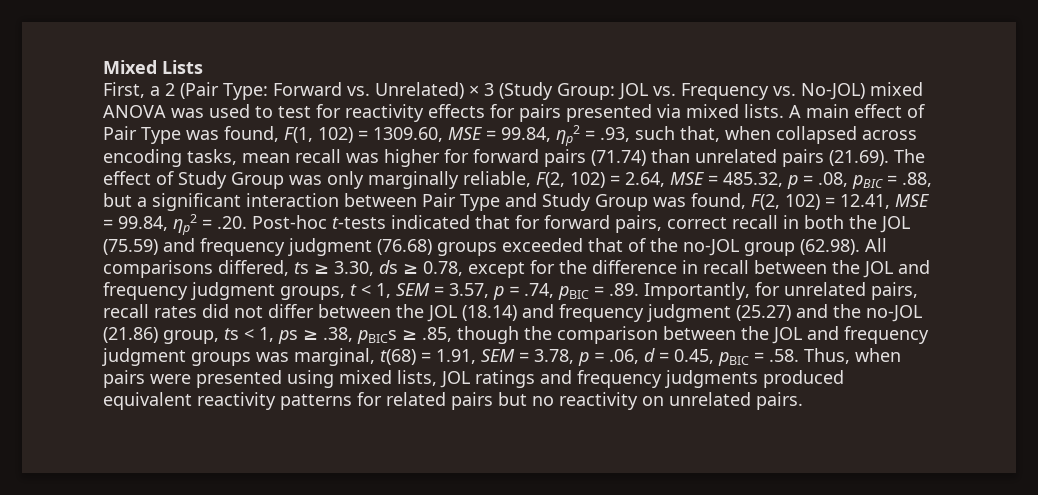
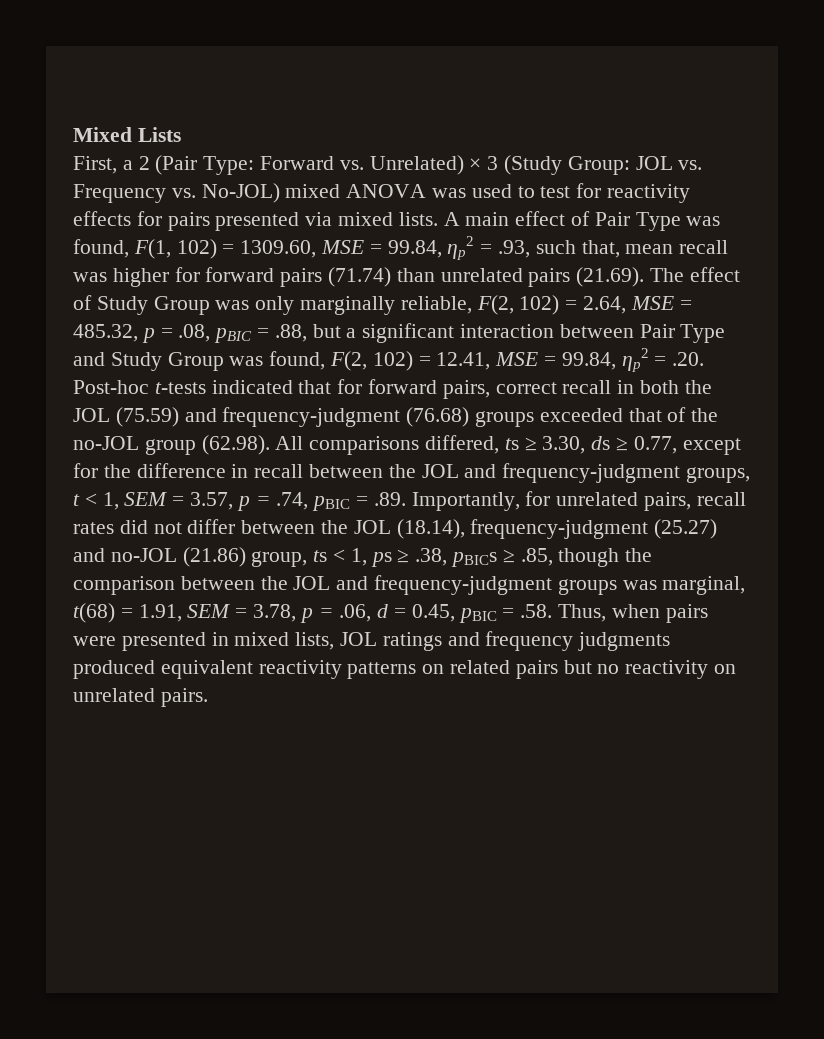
- A main effect of Pair Type was found, F(1, 102) = 1309.60, MSE = 99.84, ηp2 = .93, such that, when collapsed across encoding tasks, mean recall was higher for forward pairs (71.74) than unrelated pairs (21.69). The effect of Study Group was only marginally reliable, F(2, 102) = 2.64, MSE = 485.32, p = .08, pBIC = .88, but a significant interaction between Pair Type and Study Group was found, F(2, 102) = 12.41, MSE = 99.84, ηp2 = .20. Post-hoc t-tests indicated that for forward pairs, correct recall in both the JOL (75.59) and frequency judgment (76.68) groups exceeded that of the no-JOL group (62.98). All comparisons differed, ts ≥ 3.30, ds ≥ 0.78, except for the difference in recall between the JOL and frequency judgment groups, t < 1, SEM = 3.57, p = .74, pBIC = .89. Importantly, for unrelated pairs, recall rates did not differ between the JOL (18.14) and frequency judgment (25.27) and the no-JOL (21.86) group, ts < 1, ps ≥ .38, pBICs ≥ .85, though the comparison between the JOL and frequency judgment groups was marginal, t(68) = 1.91, SEM = 3.78, p = .06, d = 0.45, pBIC = .58. Thus, when pairs were presented using mixed lists, JOL ratings and frequency judgments produced equivalent reactivity patterns for related pairs but no reactivity on unrelated pairs.
+ A main effect of Pair Type was found, F(1, 102) = 1309.60, MSE = 99.84, ηp2 = .93, such that, mean recall was higher for forward pairs (71.74) than unrelated pairs (21.69). The effect of Study Group was only marginally reliable, F(2, 102) = 2.64, MSE = 485.32, p = .08, pBIC = .88, but a significant interaction between Pair Type and Study Group was found, F(2, 102) = 12.41, MSE = 99.84, ηp2 = .20. Post-hoc t-tests indicated that for forward pairs, correct recall in both the JOL (75.59) and frequency-judgment (76.68) groups exceeded that of the no-JOL group (62.98). All comparisons differed, ts ≥ 3.30, ds ≥ 0.77, except for the difference in recall between the JOL and frequency-judgment groups, t < 1, SEM = 3.57, p = .74, pBIC = .89. Importantly, for unrelated pairs, recall rates did not differ between the JOL (18.14), frequency-judgment (25.27) and no-JOL (21.86) group, ts < 1, ps ≥ .38, pBICs ≥ .85, though the comparison between the JOL and frequency-judgment groups was marginal, t(68) = 1.91, SEM = 3.78, p = .06, d = 0.45, pBIC = .58. Thus, when pairs were presented in mixed lists, JOL ratings and frequency judgments produced equivalent reactivity patterns on related pairs but no reactivity on unrelated pairs.

